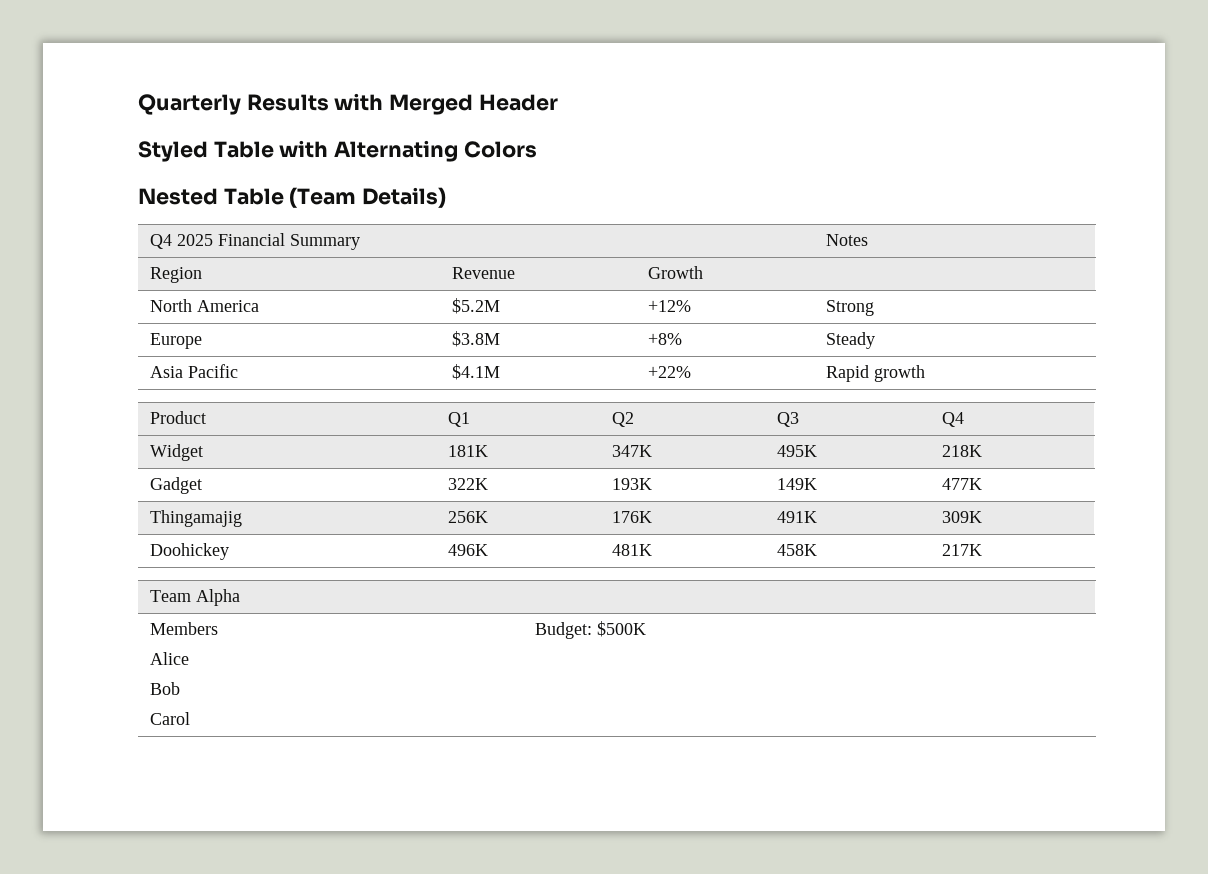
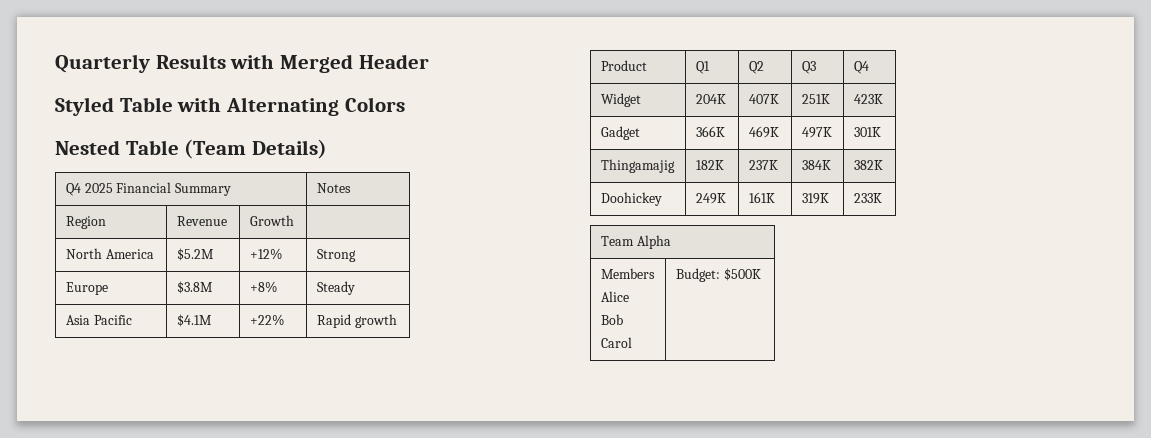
- Widget | 181K | 347K | 495K | 218K
- Gadget | 322K | 193K | 149K | 477K
- Thingamajig | 256K | 176K | 491K | 309K
- Doohickey | 496K | 481K | 458K | 217K
+ Widget | 204K | 407K | 251K | 423K
+ Gadget | 366K | 469K | 497K | 301K
+ Thingamajig | 182K | 237K | 384K | 382K
+ Doohickey | 249K | 161K | 319K | 233K

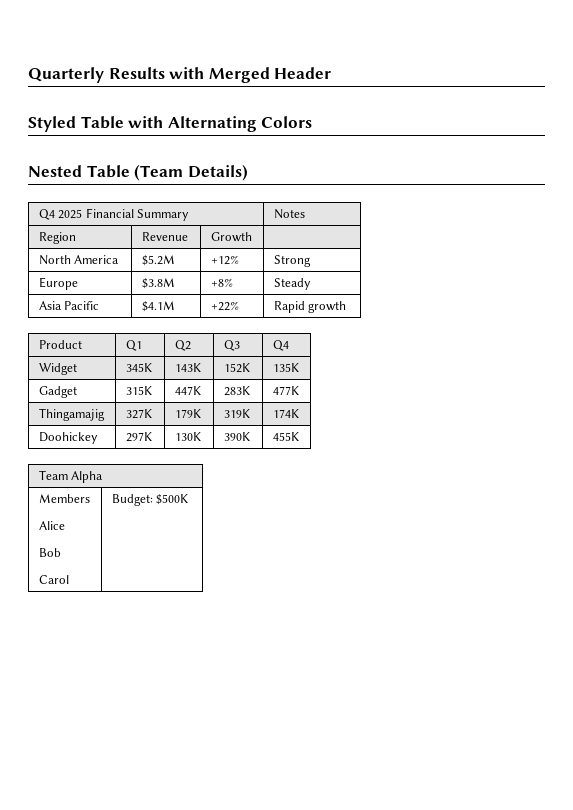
- Widget | 204K | 407K | 251K | 423K
- Gadget | 366K | 469K | 497K | 301K
- Thingamajig | 182K | 237K | 384K | 382K
- Doohickey | 249K | 161K | 319K | 233K
+ Widget | 345K | 143K | 152K | 135K
+ Gadget | 315K | 447K | 283K | 477K
+ Thingamajig | 327K | 179K | 319K | 174K
+ Doohickey | 297K | 130K | 390K | 455K

